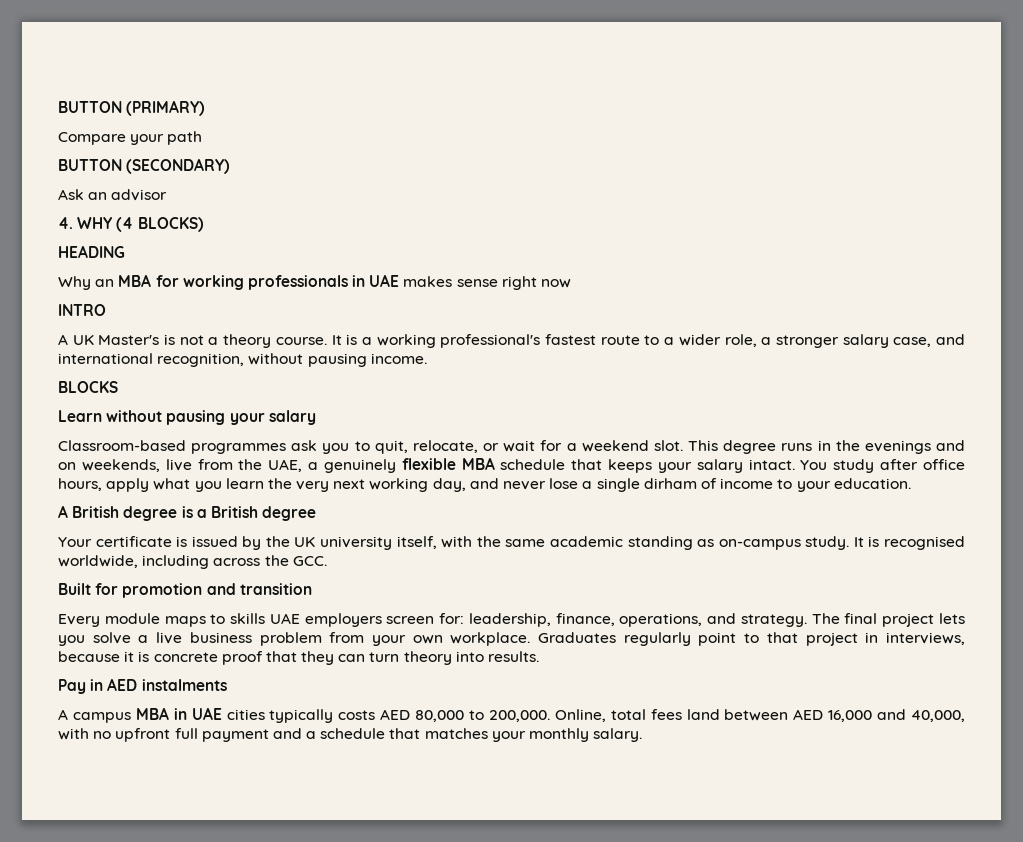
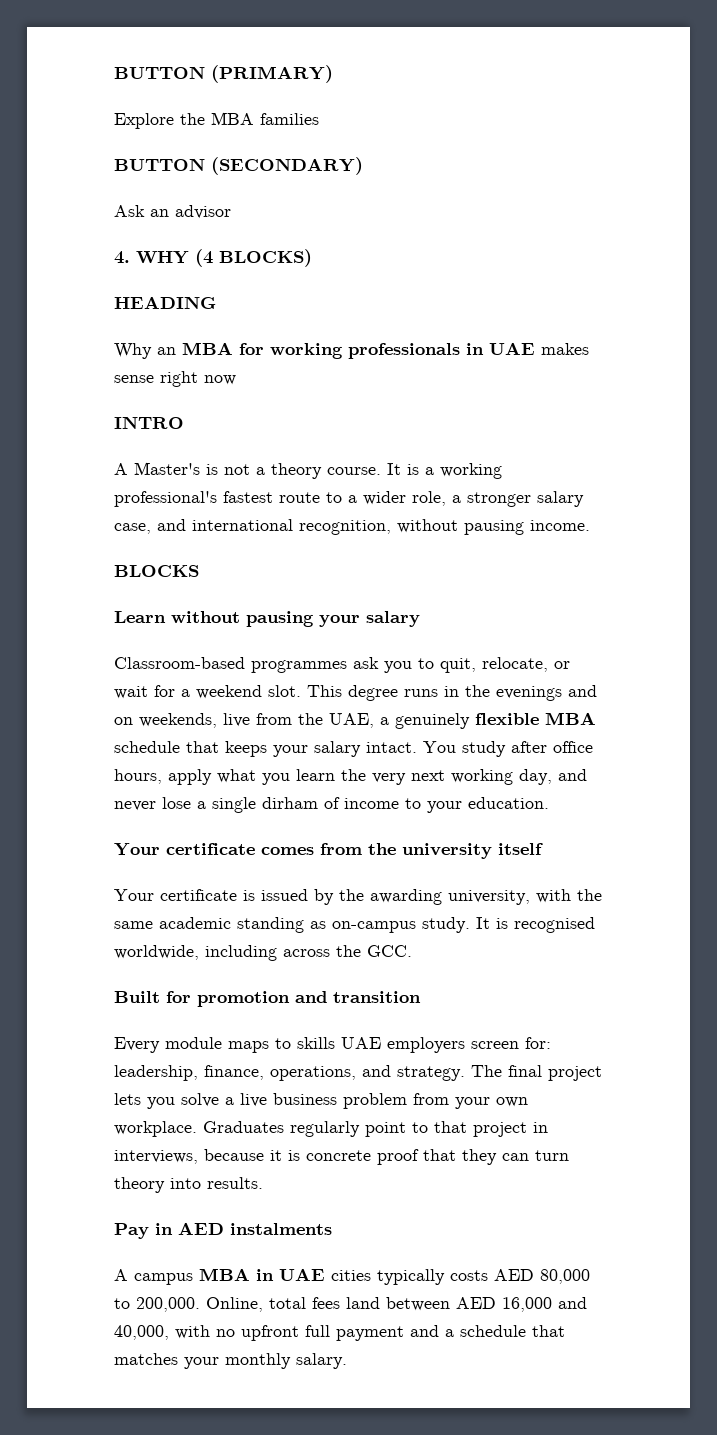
- Compare your path
+ Explore the MBA families
- A UK Master's is not a theory course.
+ A Master's is not a theory course.
- A British degree is a British degree
+ Your certificate comes from the university itself
- Your certificate is issued by the UK university itself, with the same academic standing as on-campus study.
+ Your certificate is issued by the awarding university, with the same academic standing as on-campus study.

